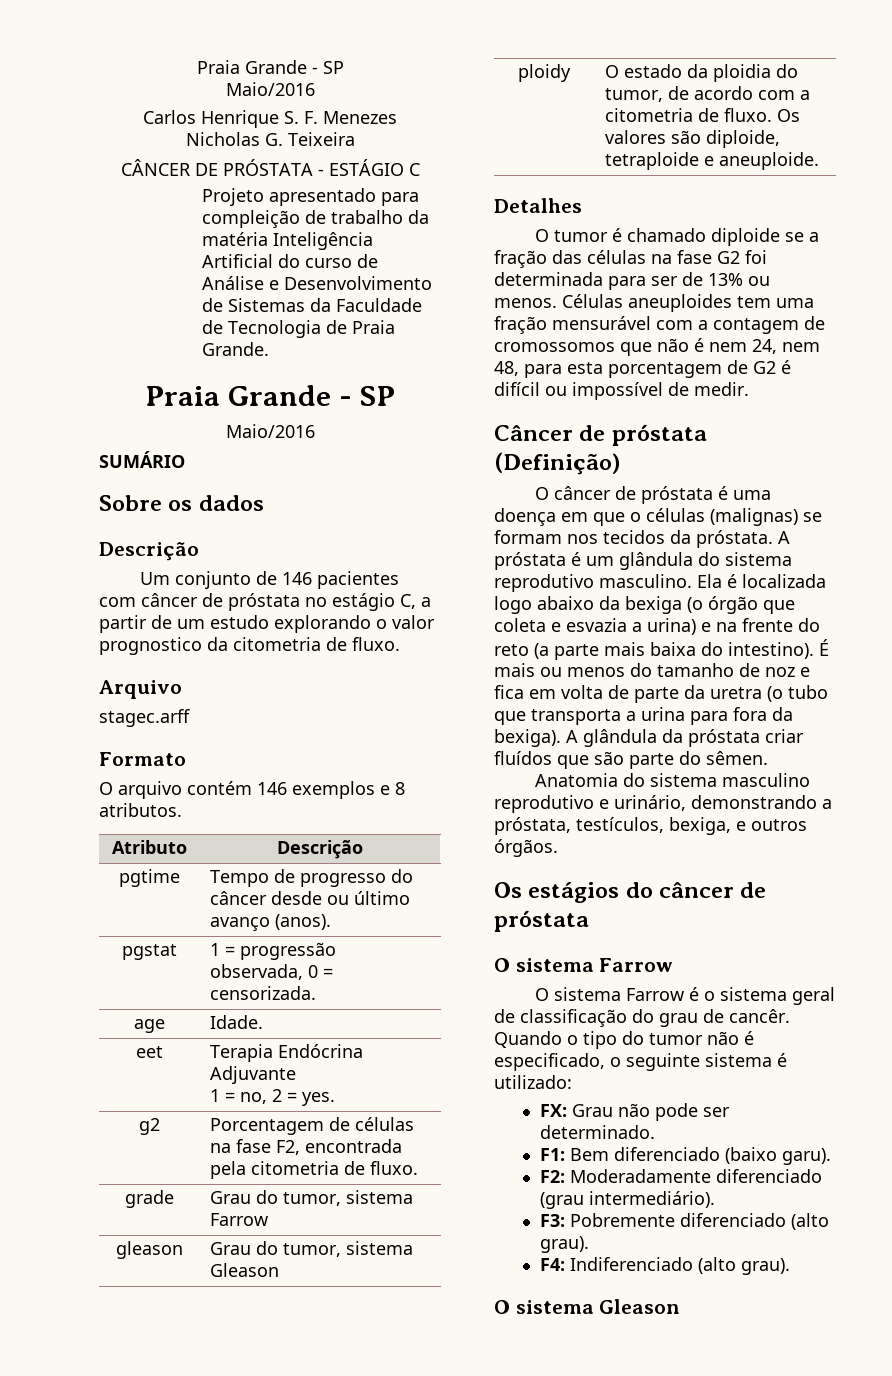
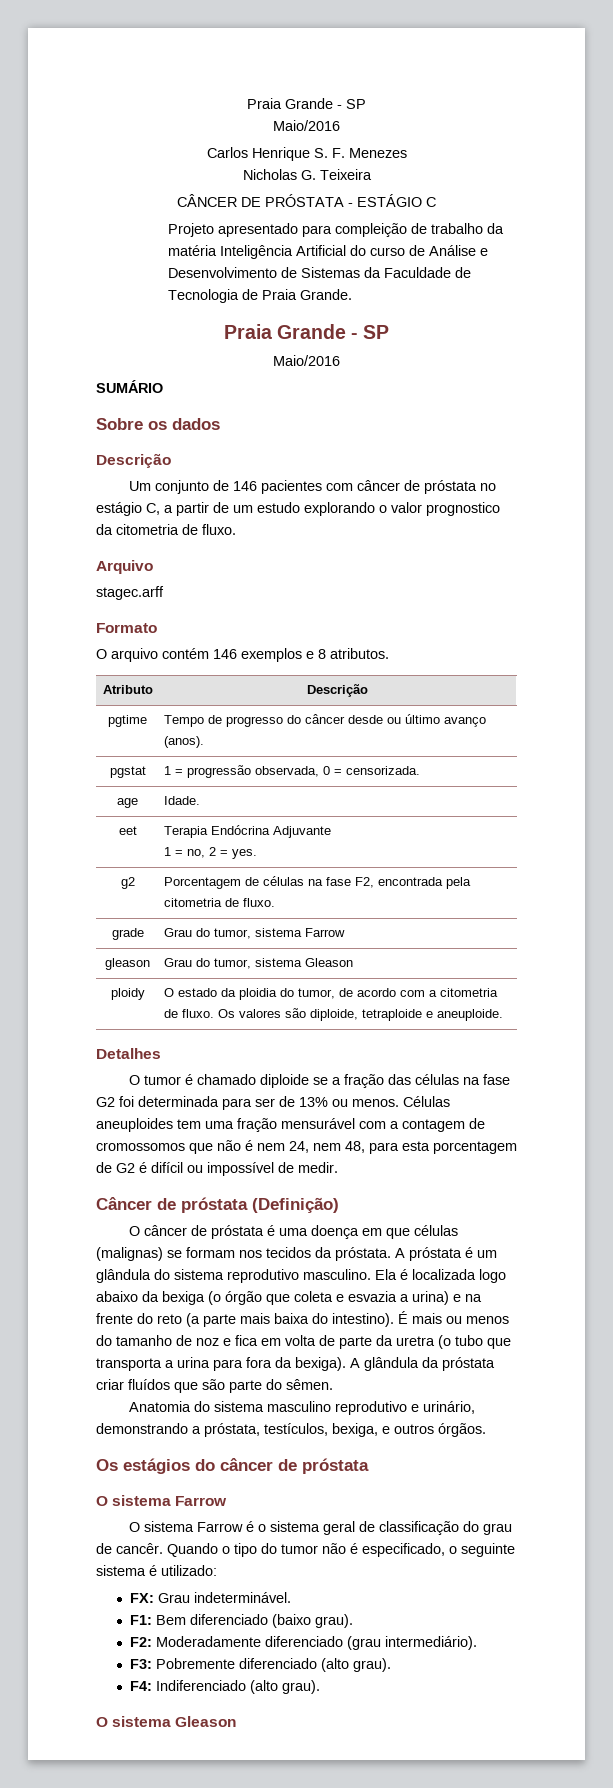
- O câncer de próstata é uma doença em que o células (malignas) se formam nos tecidos da próstata.
+ O câncer de próstata é uma doença em que células (malignas) se formam nos tecidos da próstata.
- FX: Grau não pode ser determinado.
+ FX: Grau indeterminável.
- F1: Bem diferenciado (baixo garu).
+ F1: Bem diferenciado (baixo grau).

